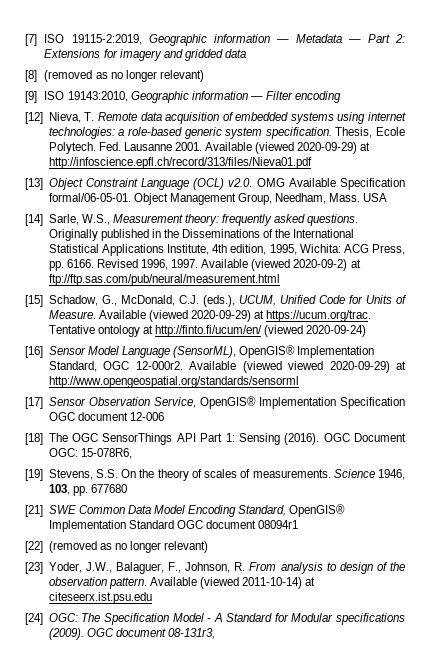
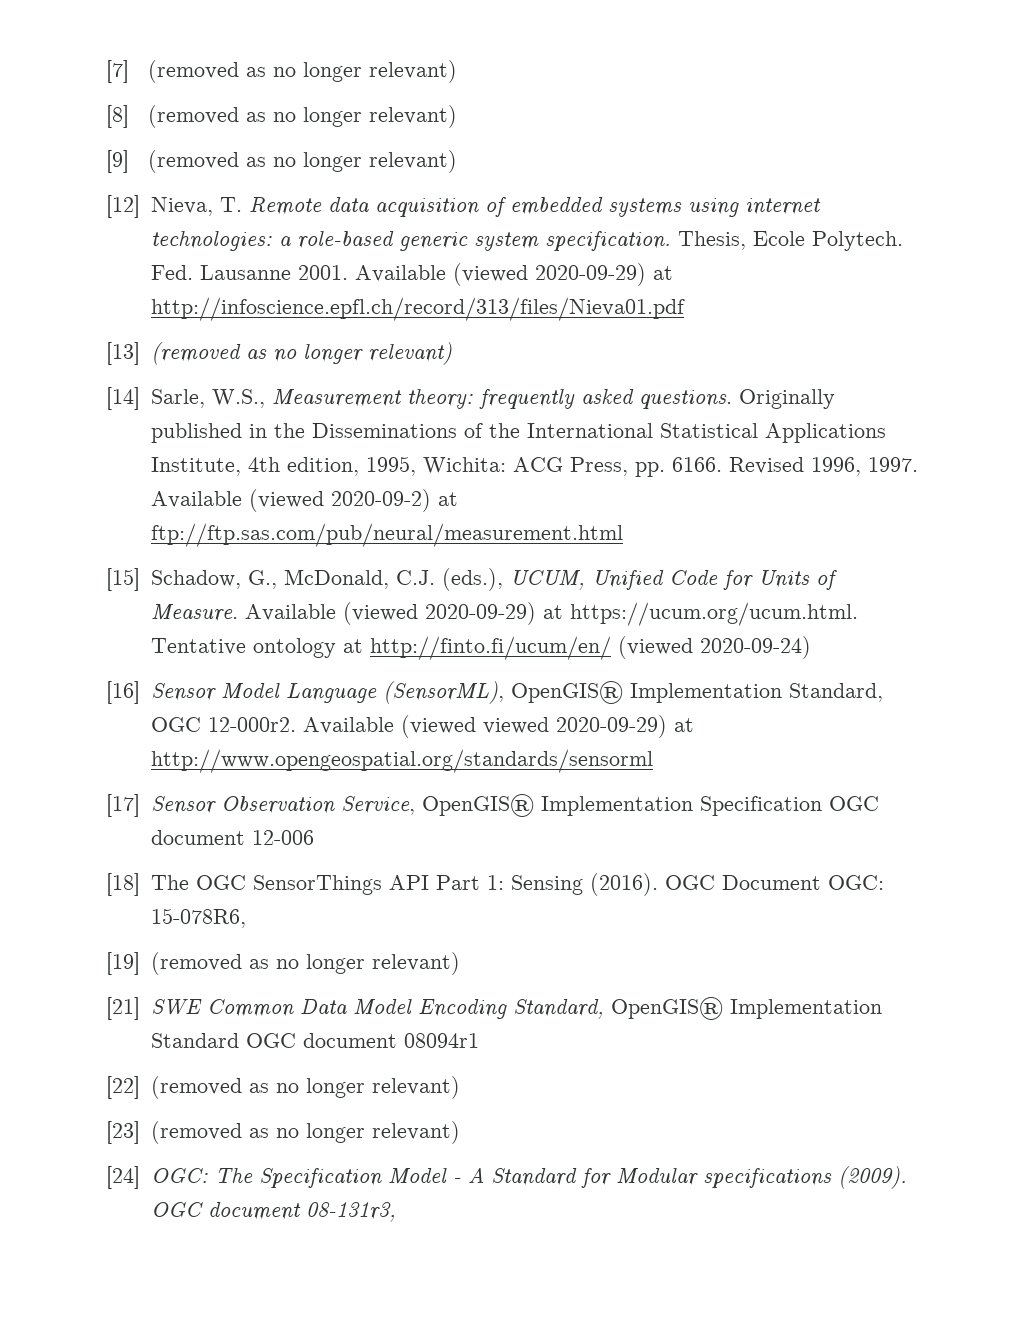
- [7] ISO 19115-2:2019, Geographic information — Metadata — Part 2: Extensions for imagery and gridded data
+ [7] (removed as no longer relevant)
- [9] ISO 19143:2010, Geographic information — Filter encoding
+ [9] (removed as no longer relevant)
- [13] Object Constraint Language (OCL) v2.0. OMG Available Specification formal/06-05-01. Object Management Group, Needham, Mass. USA
+ [13] (removed as no longer relevant)
- Available (viewed 2020-09-29) at https://ucum.org/trac. Tentative ontology at http://finto.fi/ucum/en/ (viewed 2020-09-24)
+ Available (viewed 2020-09-29) at https://ucum.org/ucum.html. Tentative ontology at http://finto.fi/ucum/en/ (viewed 2020-09-24)
- [19] Stevens, S.S. On the theory of scales of measurements. Science 1946, 103, pp. 677680
+ [19] (removed as no longer relevant)
- [23] Yoder, J.W., Balaguer, F., Johnson, R. From analysis to design of the observation pattern. Available (viewed 2011-10-14) at citeseerx.ist.psu.edu
+ [23] (removed as no longer relevant)

